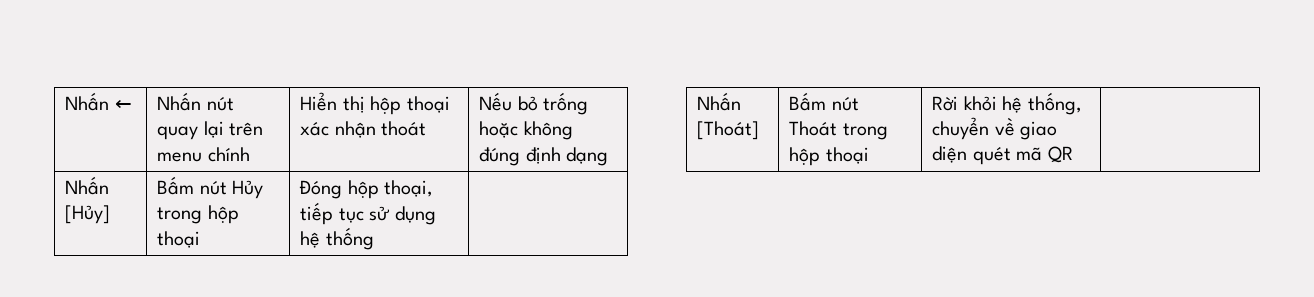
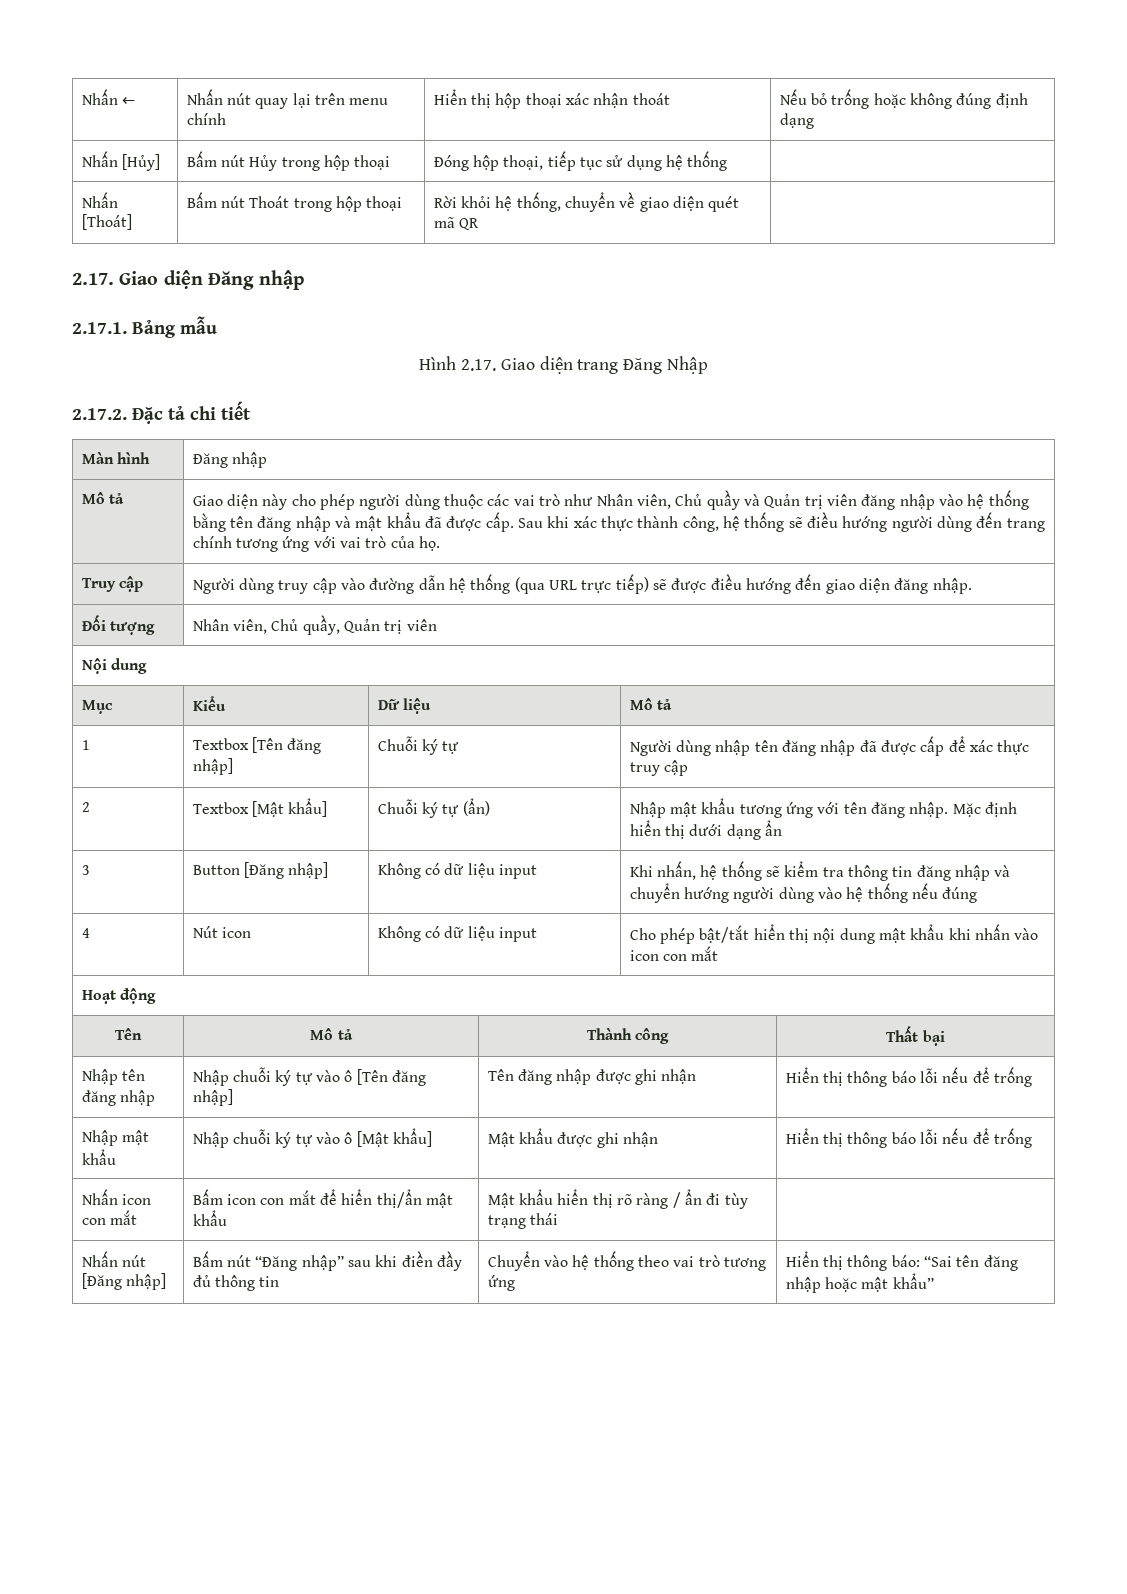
+ 2.17. Giao diện Đăng nhập
+ 2.17.1. Bảng mẫu
+ Hình 2.17. Giao diện trang Đăng Nhập
+ 2.17.2. Đặc tả chi tiết
+ Màn hình | Đăng nhập
+ Mô tả | Giao diện này cho phép người dùng thuộc các vai trò như Nhân viên, Chủ quầy và Quản trị viên đăng nhập vào hệ thống bằng tên đăng nhập và mật khẩu đã được cấp. Sau khi xác thực thành công, hệ thống sẽ điều hướng người dùng đến trang chính tương ứng với vai trò của họ.
+ Truy cập | Người dùng truy cập vào đường dẫn hệ thống (qua URL trực tiếp) sẽ được điều hướng đến giao diện đăng nhập.
+ Đối tượng | Nhân viên, Chủ quầy, Quản trị viên
+ Nội dung
+ Mục | Kiểu | Dữ liệu | Mô tả
+ 1 | Textbox [Tên đăng nhập] | Chuỗi ký tự | Người dùng nhập tên đăng nhập đã được cấp để xác thực truy cập
+ 2 | Textbox [Mật khẩu] | Chuỗi ký tự (ẩn) | Nhập mật khẩu tương ứng với tên đăng nhập. Mặc định hiển thị dưới dạng ẩn
+ 3 | Button [Đăng nhập] | Không có dữ liệu input | Khi nhấn, hệ thống sẽ kiểm tra thông tin đăng nhập và chuyển hướng người dùng vào hệ thống nếu đúng
+ 4 | Nút icon | Không có dữ liệu input | Cho phép bật/tắt hiển thị nội dung mật khẩu khi nhấn vào icon con mắt
+ Hoạt động
+ Tên | Mô tả | Thành công | Thất bại
+ Nhập tên đăng nhập | Nhập chuỗi ký tự vào ô [Tên đăng nhập] | Tên đăng nhập được ghi nhận | Hiển thị thông báo lỗi nếu để trống
+ Nhập mật khẩu | Nhập chuỗi ký tự vào ô [Mật khẩu] | Mật khẩu được ghi nhận | Hiển thị thông báo lỗi nếu để trống
+ Nhấn icon con mắt | Bấm icon con mắt để hiển thị/ẩn mật khẩu | Mật khẩu hiển thị rõ ràng / ẩn đi tùy trạng thái |
+ Nhấn nút [Đăng nhập] | Bấm nút “Đăng nhập” sau khi điền đầy đủ thông tin | Chuyển vào hệ thống theo vai trò tương ứng | Hiển thị thông báo: “Sai tên đăng nhập hoặc mật khẩu”

